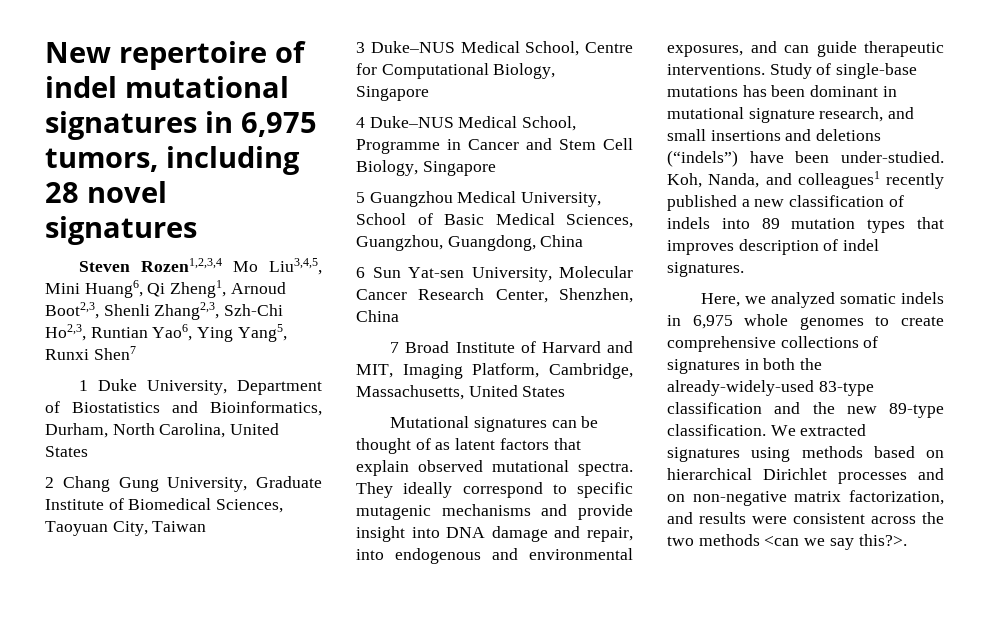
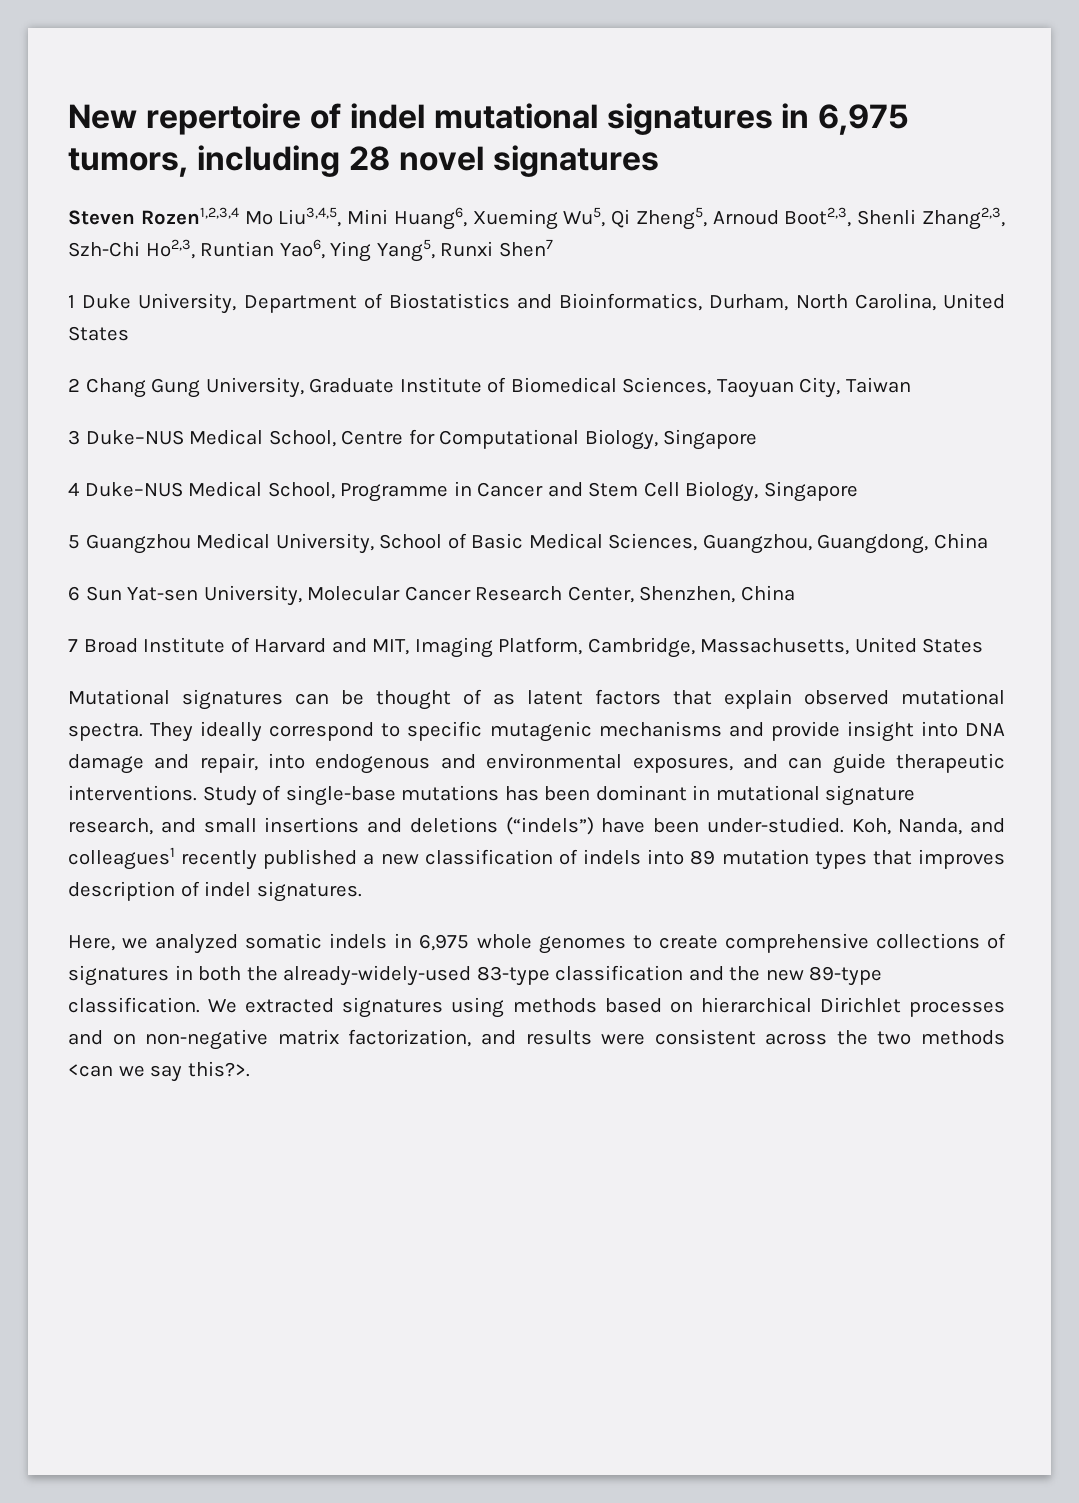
- Steven Rozen1,2,3,4 Mo Liu3,4,5, Mini Huang6, Qi Zheng1, Arnoud Boot2,3, Shenli Zhang2,3, Szh-Chi Ho2,3, Runtian Yao6, Ying Yang5, Runxi Shen7
+ Steven Rozen1,2,3,4 Mo Liu3,4,5, Mini Huang6, Xueming Wu5, Qi Zheng5, Arnoud Boot2,3, Shenli Zhang2,3, Szh-Chi Ho2,3, Runtian Yao6, Ying Yang5, Runxi Shen7

